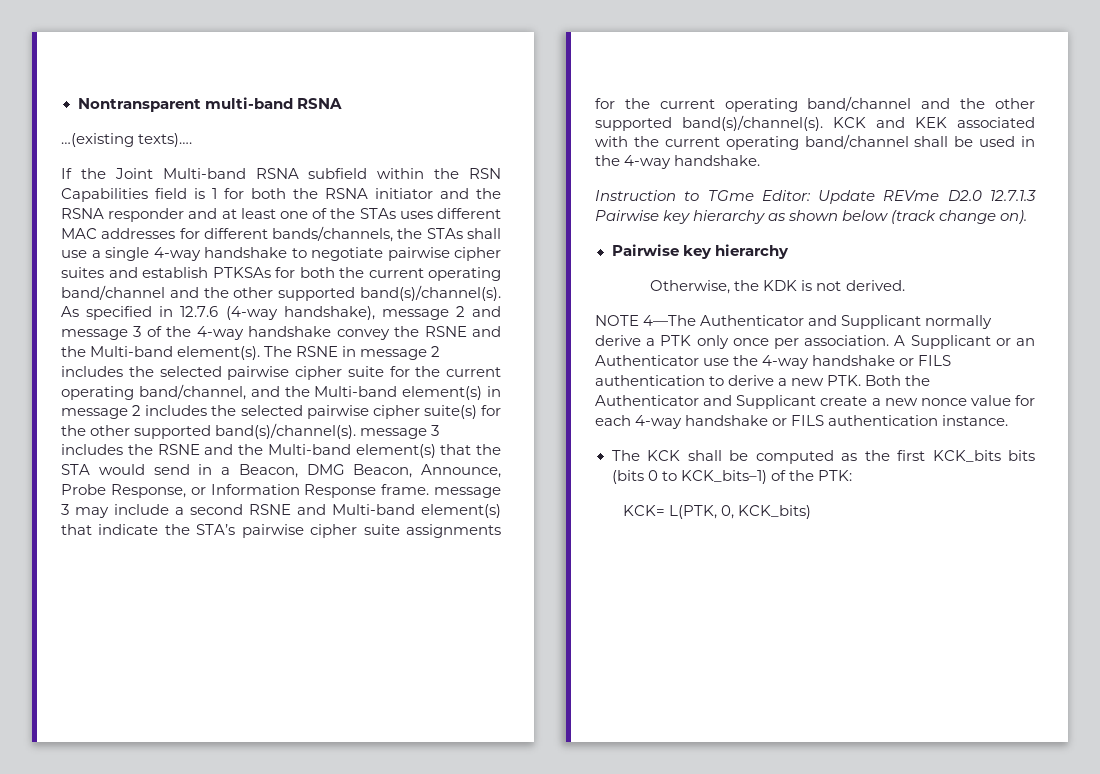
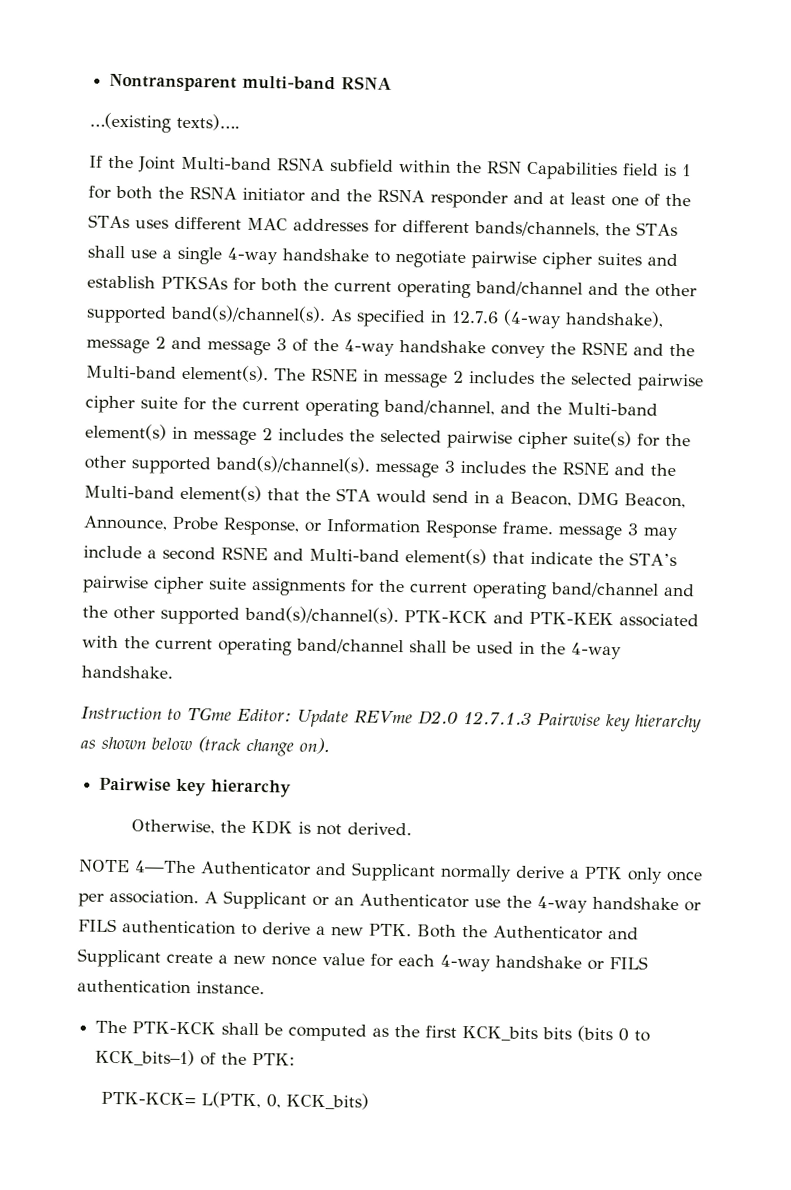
- KCK and KEK associated with the current operating band/channel shall be used in the 4-way handshake.
+ PTK-KCK and PTK-KEK associated with the current operating band/channel shall be used in the 4-way handshake.
- The KCK shall be computed as the first KCK_bits bits (bits 0 to KCK_bits–1) of the PTK:
+ The PTK-KCK shall be computed as the first KCK_bits bits (bits 0 to KCK_bits–1) of the PTK:
- KCK= L(PTK, 0, KCK_bits)
+ PTK-KCK= L(PTK, 0, KCK_bits)

